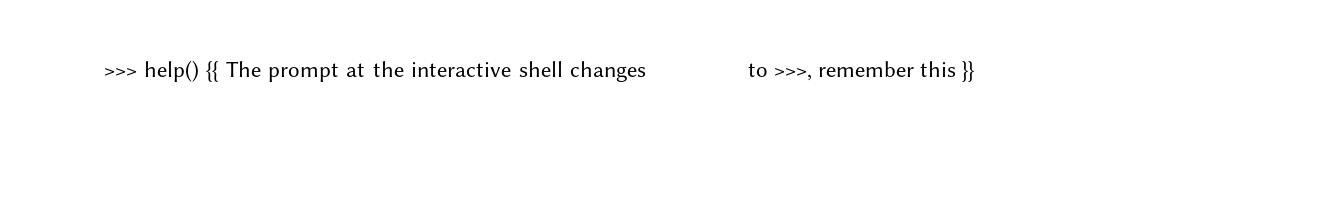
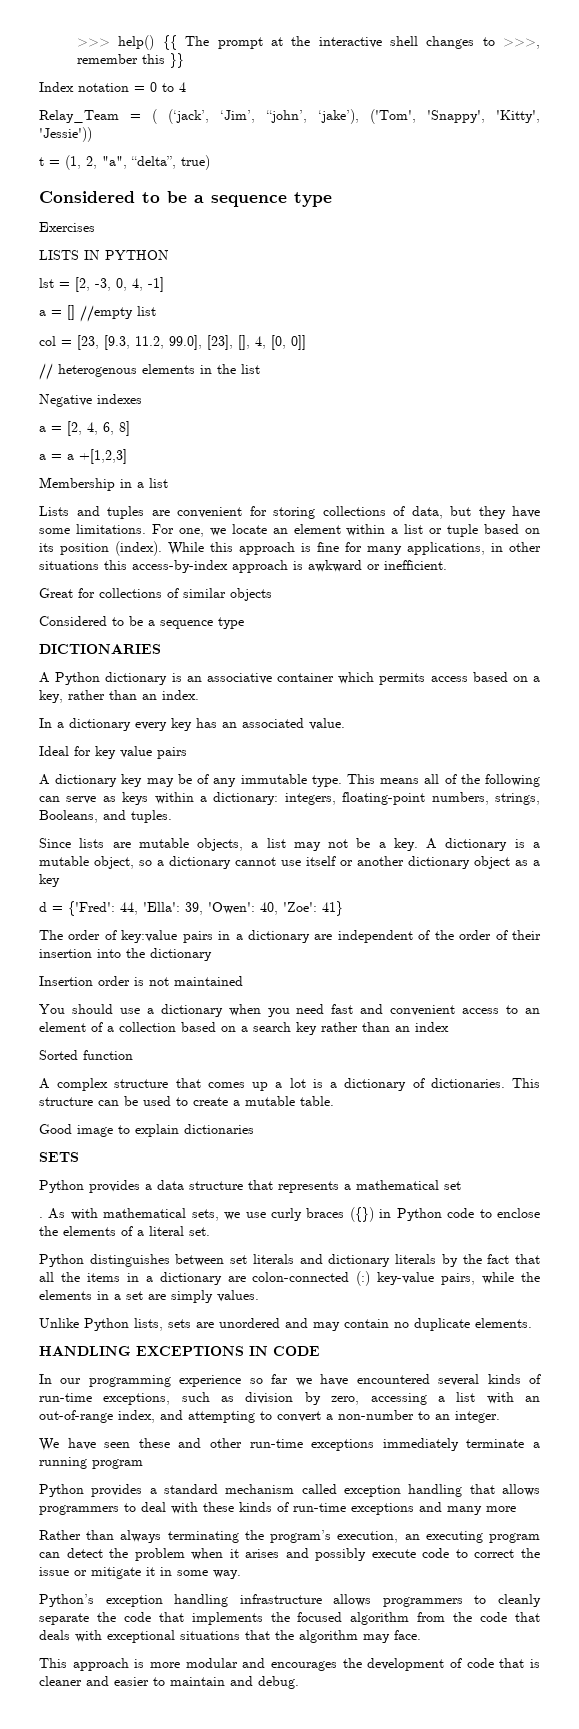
+ Index notation = 0 to 4
+ Relay_Team = ( (‘jack’, ‘Jim’, “john’, ‘jake’), ('Tom', 'Snappy', 'Kitty', 'Jessie'))
+ t = (1, 2, "a", “delta”, true)
+ Considered to be a sequence type
+ Exercises
+ LISTS IN PYTHON
+ lst = [2, -3, 0, 4, -1]
+ a = [] //empty list
+ col = [23, [9.3, 11.2, 99.0], [23], [], 4, [0, 0]]
+ // heterogenous elements in the list
+ Negative indexes
+ a = [2, 4, 6, 8]
+ a = a +[1,2,3]
+ Membership in a list
+ Lists and tuples are convenient for storing collections of data, but they have some limitations. For one, we locate an element within a list or tuple based on its position (index). While this approach is fine for many applications, in other situations this access-by-index approach is awkward or inefficient.
+ Great for collections of similar objects
+ Considered to be a sequence type
+ DICTIONARIES
+ A Python dictionary is an associative container which permits access based on a key, rather than an index.
+ In a dictionary every key has an associated value.
+ Ideal for key value pairs
+ A dictionary key may be of any immutable type. This means all of the following can serve as keys within a dictionary: integers, floating-point numbers, strings, Booleans, and tuples.
+ Since lists are mutable objects, a list may not be a key. A dictionary is a mutable object, so a dictionary cannot use itself or another dictionary object as a key
+ d = {'Fred': 44, 'Ella': 39, 'Owen': 40, 'Zoe': 41}
+ The order of key:value pairs in a dictionary are independent of the order of their insertion into the dictionary
+ Insertion order is not maintained
+ You should use a dictionary when you need fast and convenient access to an element of a collection based on a search key rather than an index
+ Sorted function
+ A complex structure that comes up a lot is a dictionary of dictionaries. This structure can be used to create a mutable table.
+ Good image to explain dictionaries
+ SETS
+ Python provides a data structure that represents a mathematical set
+ . As with mathematical sets, we use curly braces ({}) in Python code to enclose the elements of a literal set.
+ Python distinguishes between set literals and dictionary literals by the fact that all the items in a dictionary are colon-connected (:) key-value pairs, while the elements in a set are simply values.
+ Unlike Python lists, sets are unordered and may contain no duplicate elements.
+ HANDLING EXCEPTIONS IN CODE
+ In our programming experience so far we have encountered several kinds of run-time exceptions, such as division by zero, accessing a list with an out-of-range index, and attempting to convert a non-number to an integer.
+ We have seen these and other run-time exceptions immediately terminate a running program
+ Python provides a standard mechanism called exception handling that allows programmers to deal with these kinds of run-time exceptions and many more
+ Rather than always terminating the program’s execution, an executing program can detect the problem when it arises and possibly execute code to correct the issue or mitigate it in some way.
+ Python’s exception handling infrastructure allows programmers to cleanly separate the code that implements the focused algorithm from the code that deals with exceptional situations that the algorithm may face.
+ This approach is more modular and encourages the development of code that is cleaner and easier to maintain and debug.

